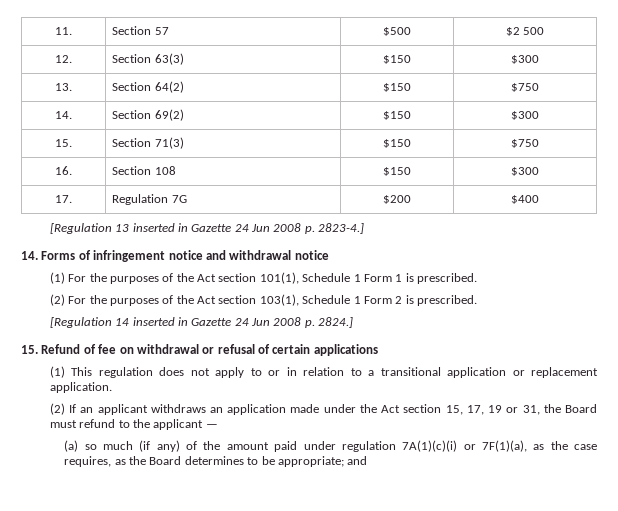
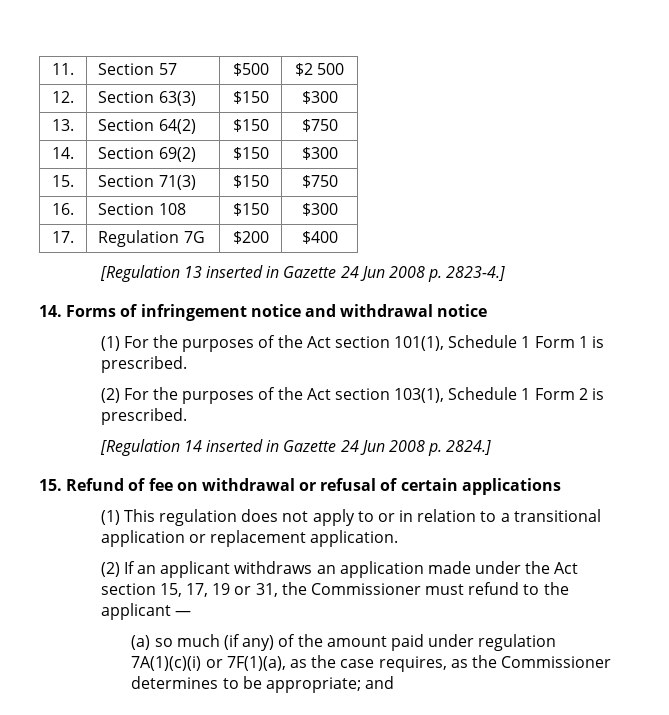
- (2) If an applicant withdraws an application made under the Act section 15, 17, 19 or 31, the Board must refund to the applicant —
+ (2) If an applicant withdraws an application made under the Act section 15, 17, 19 or 31, the Commissioner must refund to the applicant —
- (a) so much (if any) of the amount paid under regulation 7A(1)(c)(i) or 7F(1)(a), as the case requires, as the Board determines to be appropriate; and
+ (a) so much (if any) of the amount paid under regulation 7A(1)(c)(i) or 7F(1)(a), as the case requires, as the Commissioner determines to be appropriate; and

